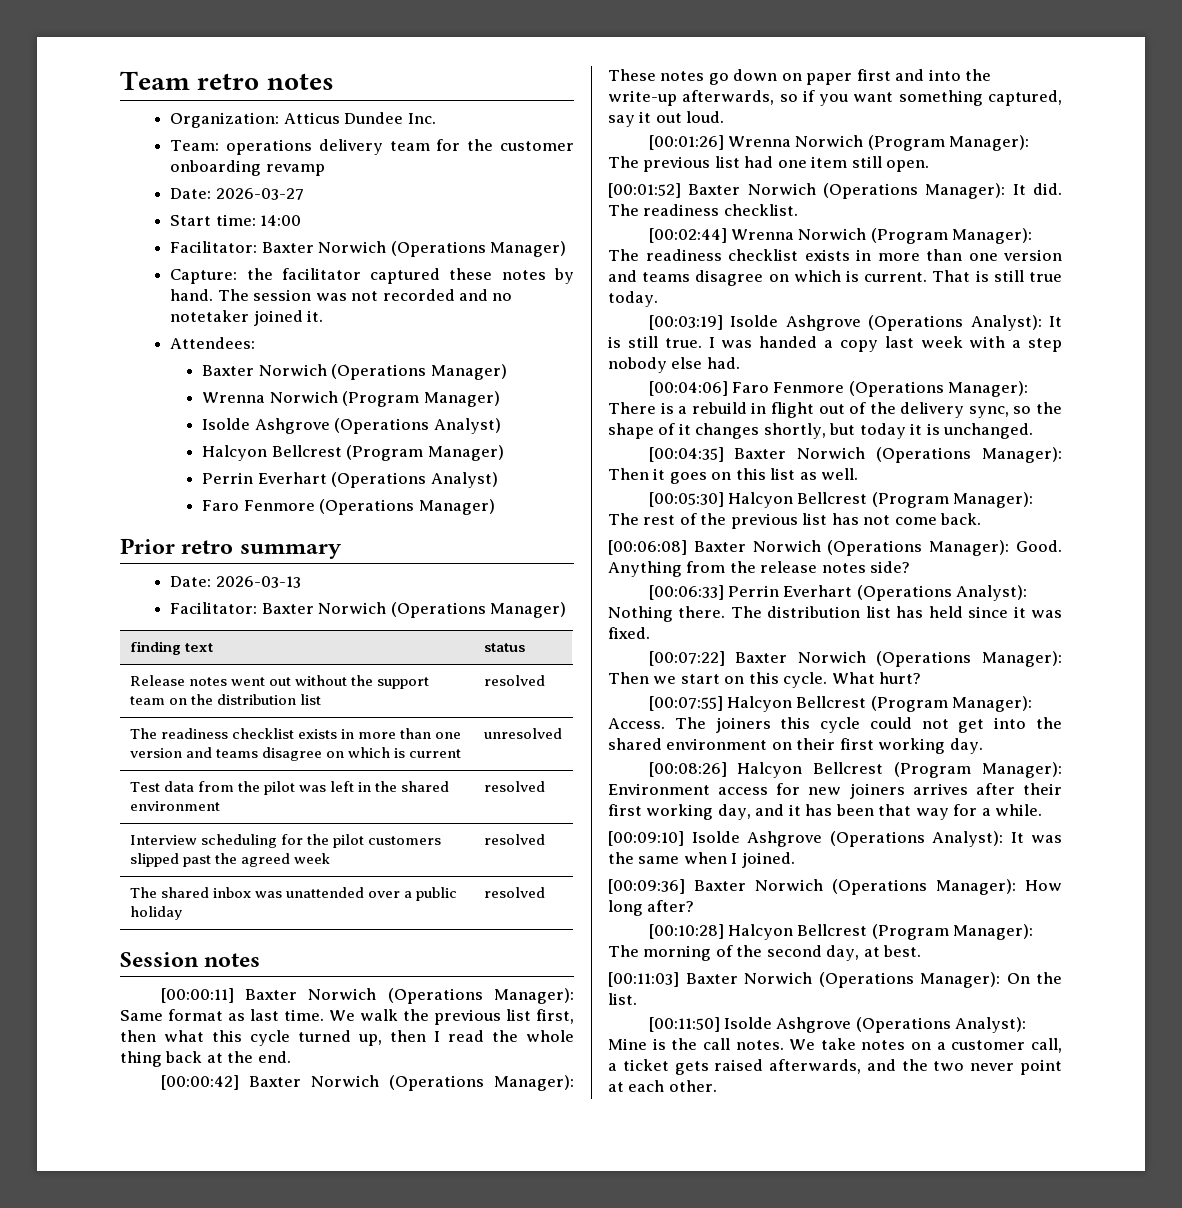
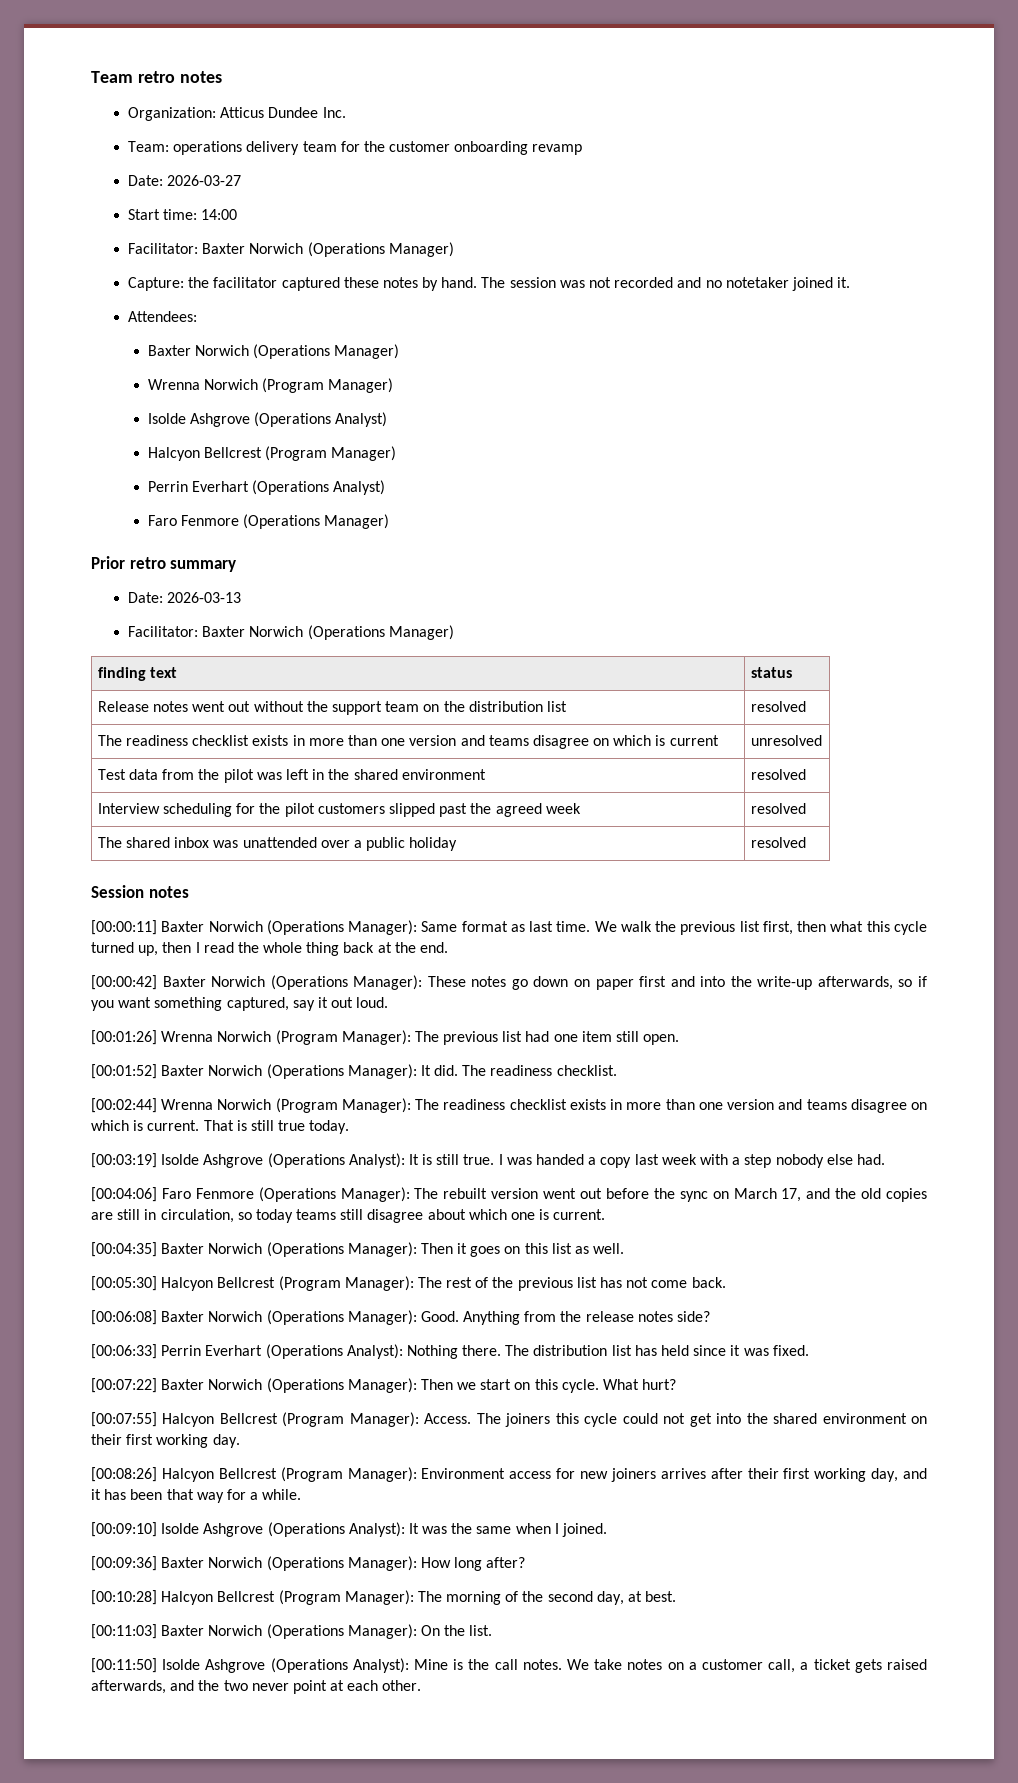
- [00:04:06] Faro Fenmore (Operations Manager): There is a rebuild in flight out of the delivery sync, so the shape of it changes shortly, but today it is unchanged.
+ [00:04:06] Faro Fenmore (Operations Manager): The rebuilt version went out before the sync on March 17, and the old copies are still in circulation, so today teams still disagree about which one is current.

